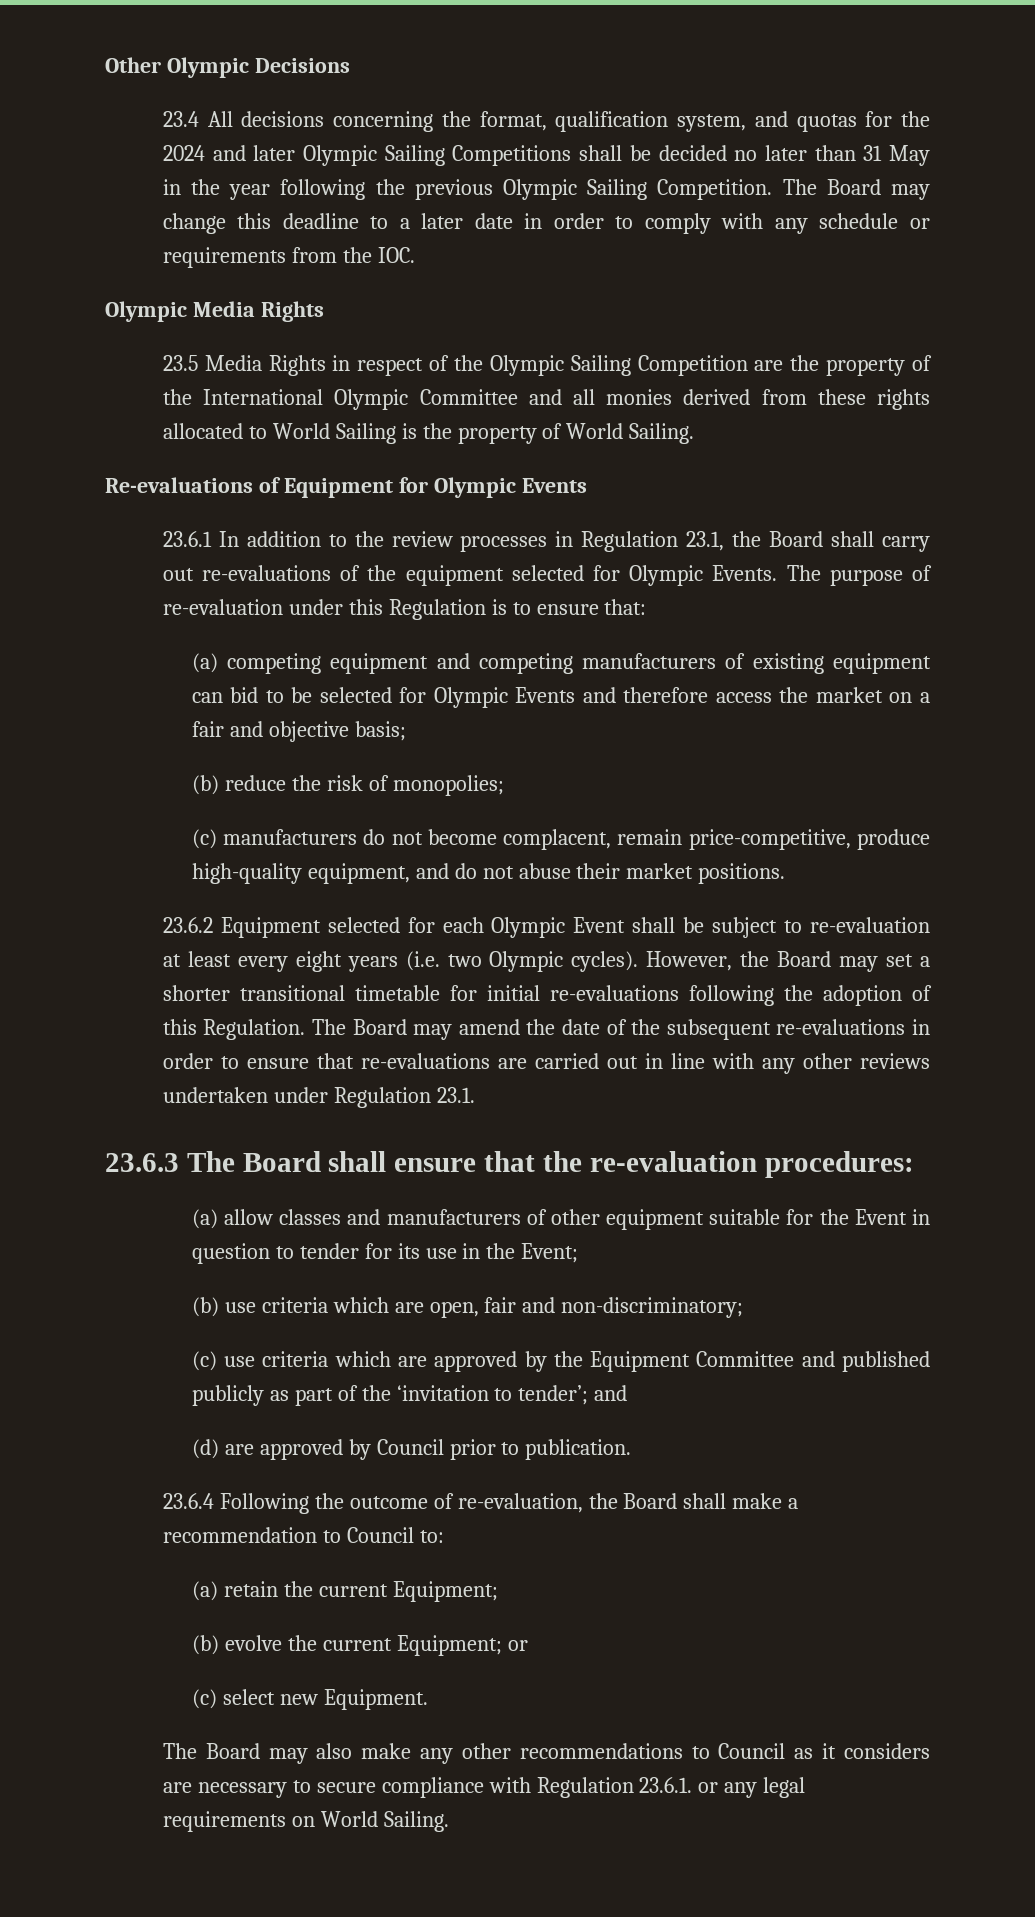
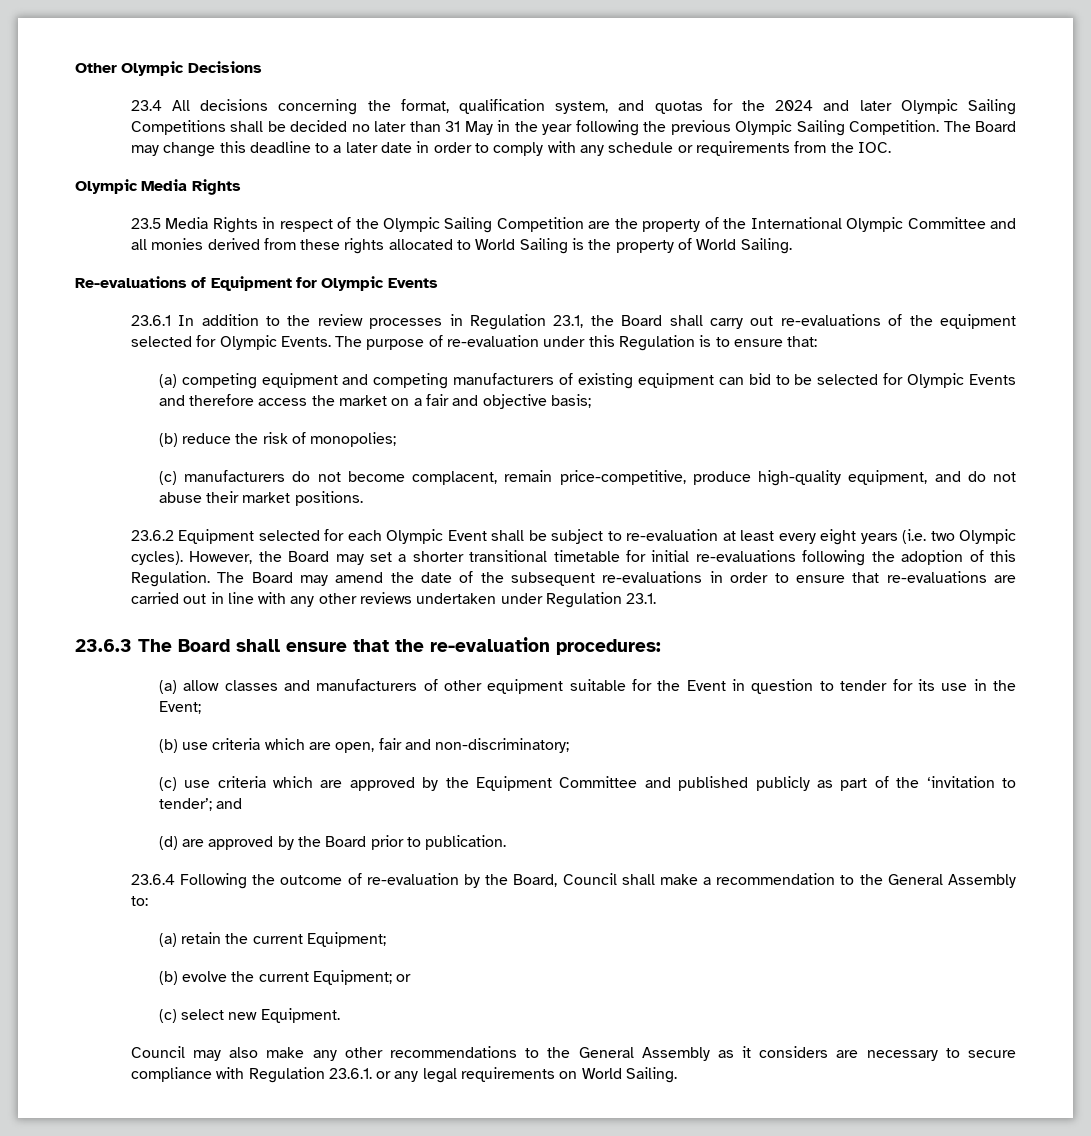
- (d) are approved by Council prior to publication.
+ (d) are approved by the Board prior to publication.
- 23.6.4 Following the outcome of re-evaluation, the Board shall make a recommendation to Council to:
+ 23.6.4 Following the outcome of re-evaluation by the Board, Council shall make a recommendation to the General Assembly to:
- The Board may also make any other recommendations to Council as it considers are necessary to secure compliance with Regulation 23.6.1. or any legal requirements on World Sailing.
+ Council may also make any other recommendations to the General Assembly as it considers are necessary to secure compliance with Regulation 23.6.1. or any legal requirements on World Sailing.

